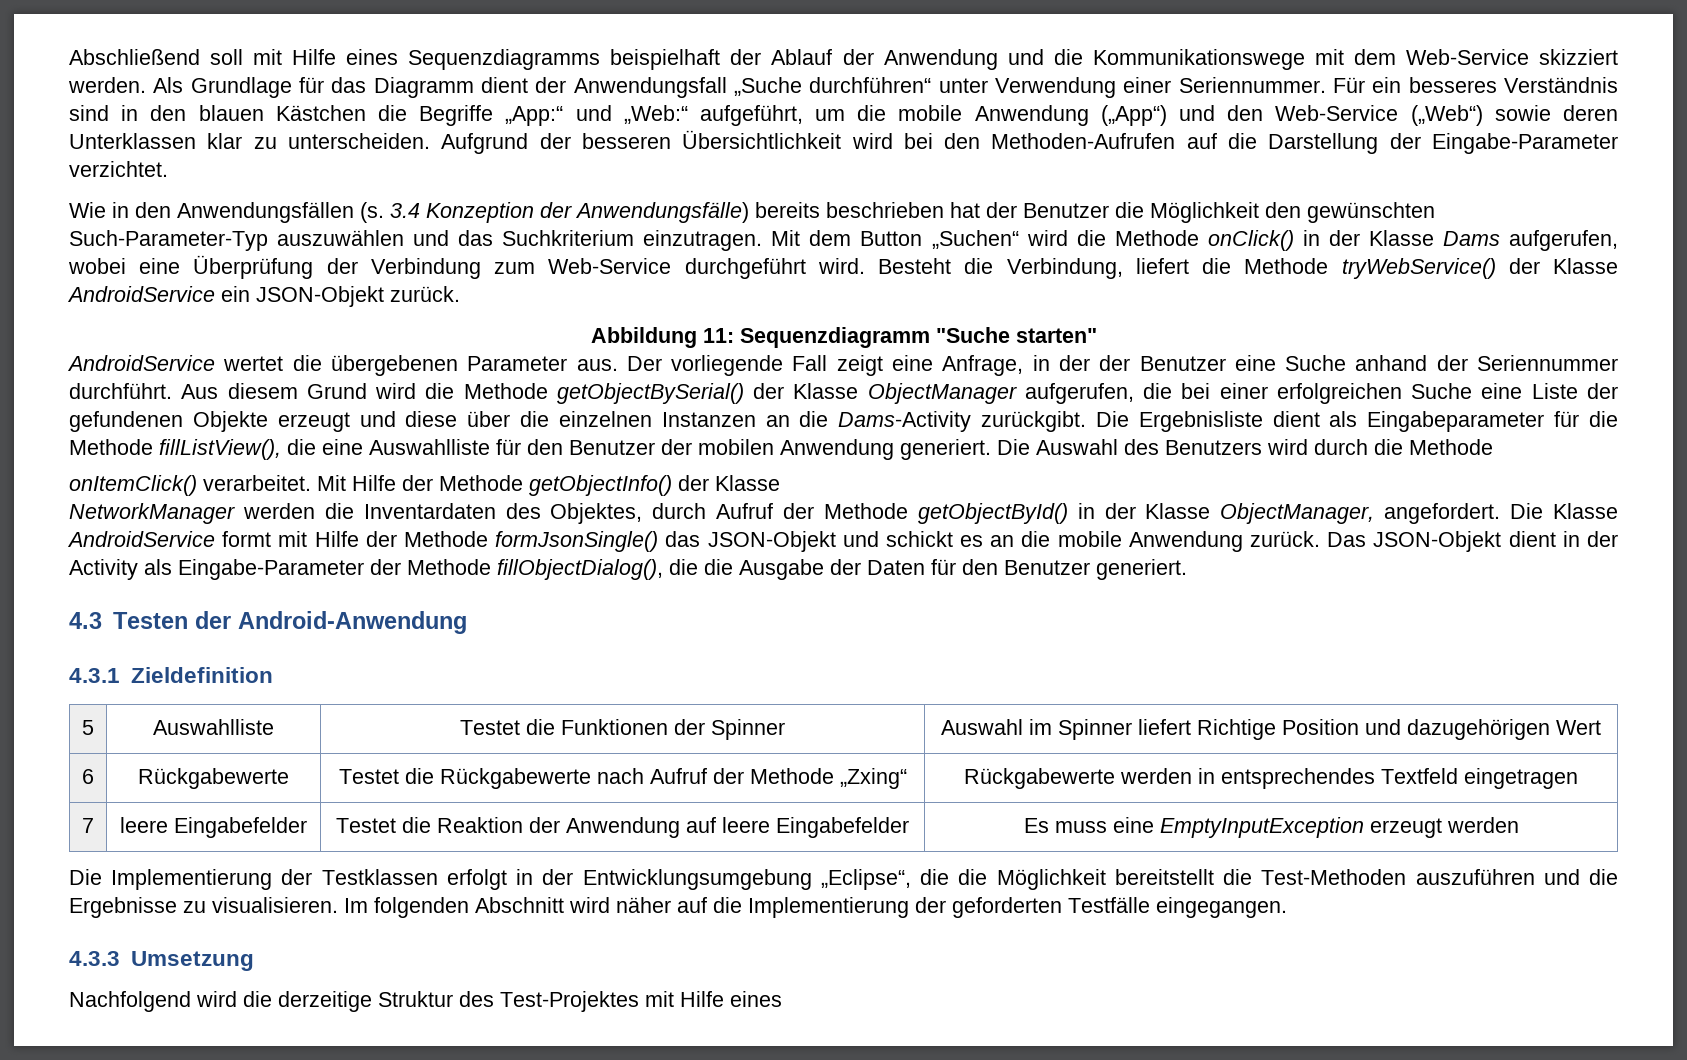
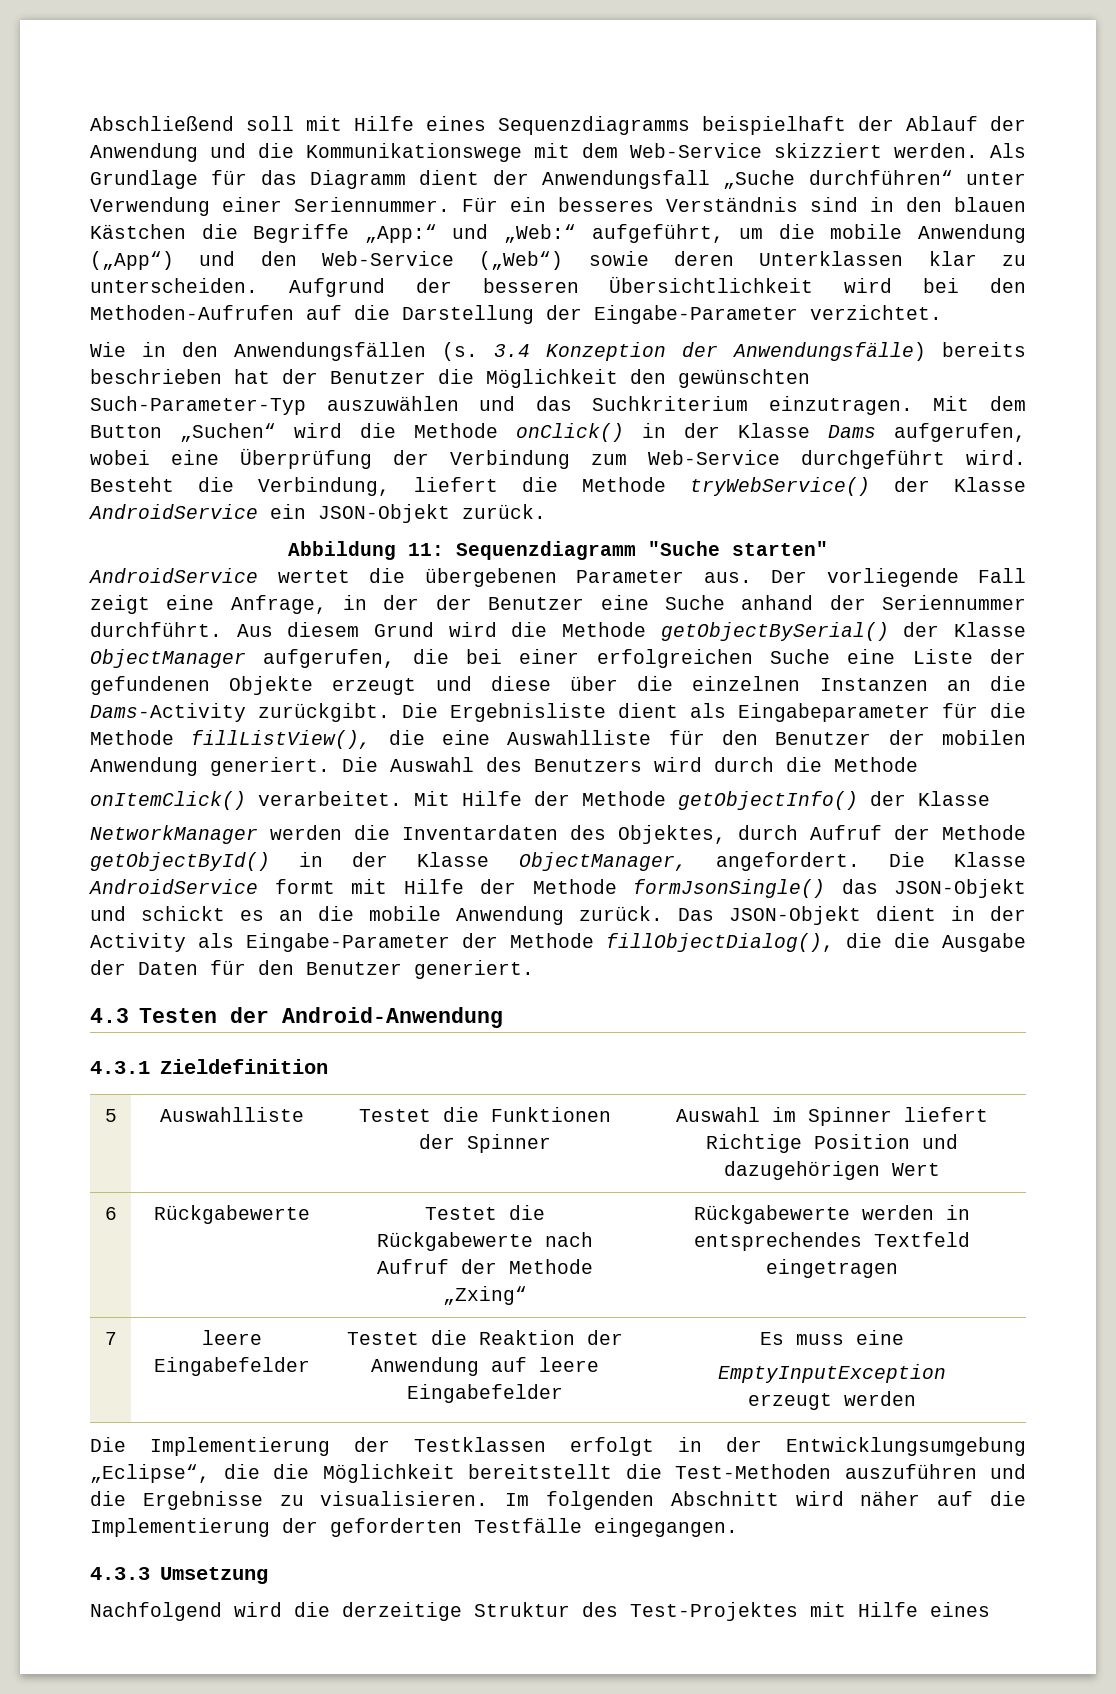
- 7 | leere Eingabefelder | Testet die Reaktion der Anwendung auf leere Eingabefelder | Es muss eine EmptyInputException erzeugt werden
+ 7 | leere Eingabefelder | Testet die Reaktion der Anwendung auf leere Eingabefelder | Es muss eine
+ EmptyInputException
+ erzeugt werden

